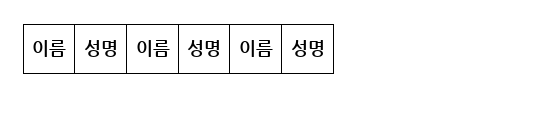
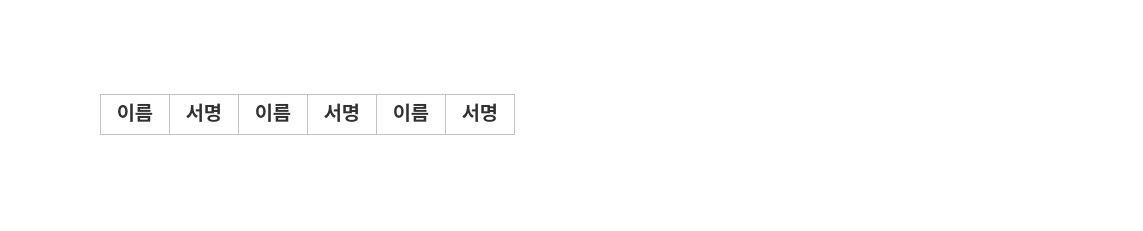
- 이름 | 성명 | 이름 | 성명 | 이름 | 성명
+ 이름 | 서명 | 이름 | 서명 | 이름 | 서명

